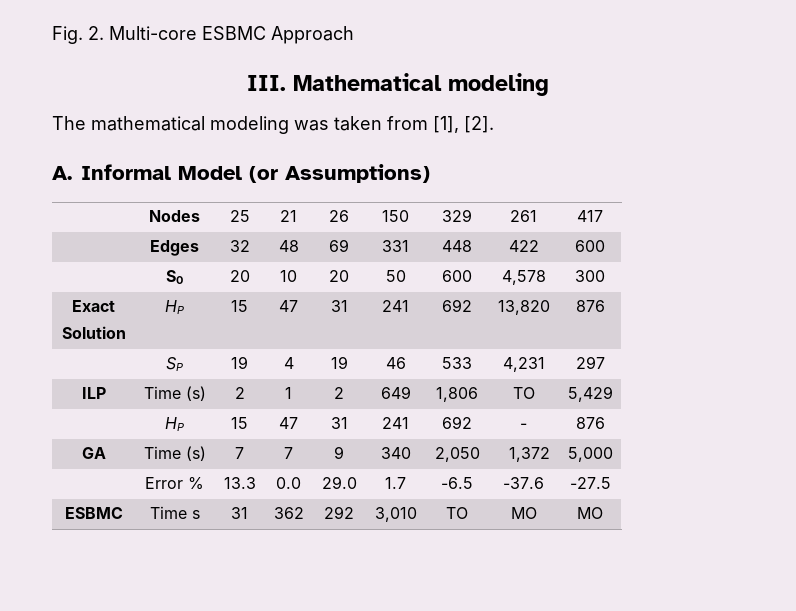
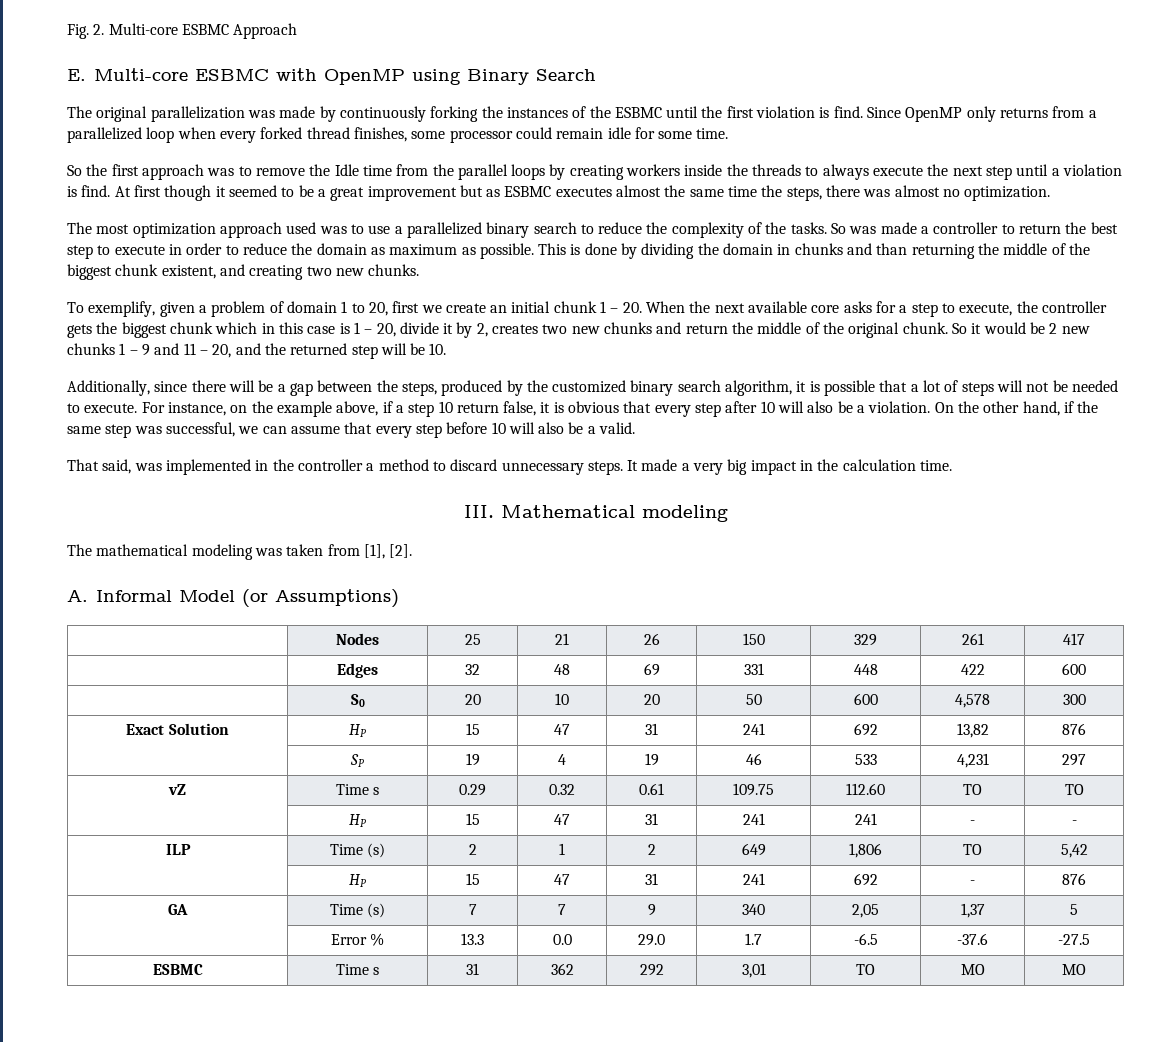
+ E. Multi-core ESBMC with OpenMP using Binary Search
+ The original parallelization was made by continuously forking the instances of the ESBMC until the first violation is find. Since OpenMP only returns from a parallelized loop when every forked thread finishes, some processor could remain idle for some time.
+ So the first approach was to remove the Idle time from the parallel loops by creating workers inside the threads to always execute the next step until a violation is find. At first though it seemed to be a great improvement but as ESBMC executes almost the same time the steps, there was almost no optimization.
+ The most optimization approach used was to use a parallelized binary search to reduce the complexity of the tasks. So was made a controller to return the best step to execute in order to reduce the domain as maximum as possible. This is done by dividing the domain in chunks and than returning the middle of the biggest chunk existent, and creating two new chunks.
+ To exemplify, given a problem of domain 1 to 20, first we create an initial chunk 1 – 20. When the next available core asks for a step to execute, the controller gets the biggest chunk which in this case is 1 – 20, divide it by 2, creates two new chunks and return the middle of the original chunk. So it would be 2 new chunks 1 – 9 and 11 – 20, and the returned step will be 10.
+ Additionally, since there will be a gap between the steps, produced by the customized binary search algorithm, it is possible that a lot of steps will not be needed to execute. For instance, on the example above, if a step 10 return false, it is obvious that every step after 10 will also be a violation. On the other hand, if the same step was successful, we can assume that every step before 10 will also be a valid.
+ That said, was implemented in the controller a method to discard unnecessary steps. It made a very big impact in the calculation time.
- Exact
- Solution | HP | 15 | 47 | 31 | 241 | 692 | 13,820 | 876
+ Exact Solution | HP | 15 | 47 | 31 | 241 | 692 | 13,82 | 876
+ vZ | Time s | 0.29 | 0.32 | 0.61 | 109.75 | 112.60 | TO | TO
+ | HP | 15 | 47 | 31 | 241 | 241 | - | -
- ILP | Time (s) | 2 | 1 | 2 | 649 | 1,806 | TO | 5,429
+ ILP | Time (s) | 2 | 1 | 2 | 649 | 1,806 | TO | 5,42
- GA | Time (s) | 7 | 7 | 9 | 340 | 2,050 | 1,372 | 5,000
+ GA | Time (s) | 7 | 7 | 9 | 340 | 2,05 | 1,37 | 5
- ESBMC | Time s | 31 | 362 | 292 | 3,010 | TO | MO | MO
+ ESBMC | Time s | 31 | 362 | 292 | 3,01 | TO | MO | MO

